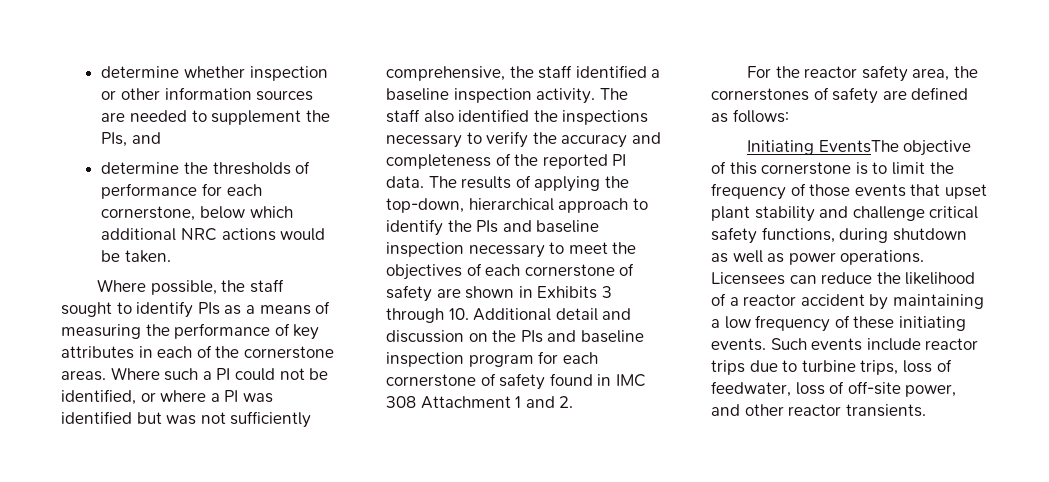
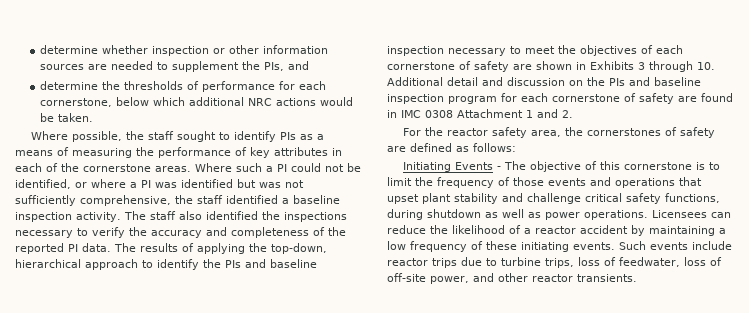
- The results of applying the top-down, hierarchical approach to identify the PIs and baseline inspection necessary to meet the objectives of each cornerstone of safety are shown in Exhibits 3 through 10. Additional detail and discussion on the PIs and baseline inspection program for each cornerstone of safety found in IMC 308 Attachment 1 and 2.
+ The results of applying the top-down, hierarchical approach to identify the PIs and baseline inspection necessary to meet the objectives of each cornerstone of safety are shown in Exhibits 3 through 10. Additional detail and discussion on the PIs and baseline inspection program for each cornerstone of safety are found in IMC 0308 Attachment 1 and 2.
- Initiating EventsThe objective of this cornerstone is to limit the frequency of those events that upset plant stability and challenge critical safety functions, during shutdown as well as power operations.
+ Initiating Events - The objective of this cornerstone is to limit the frequency of those events and operations that upset plant stability and challenge critical safety functions, during shutdown as well as power operations.

